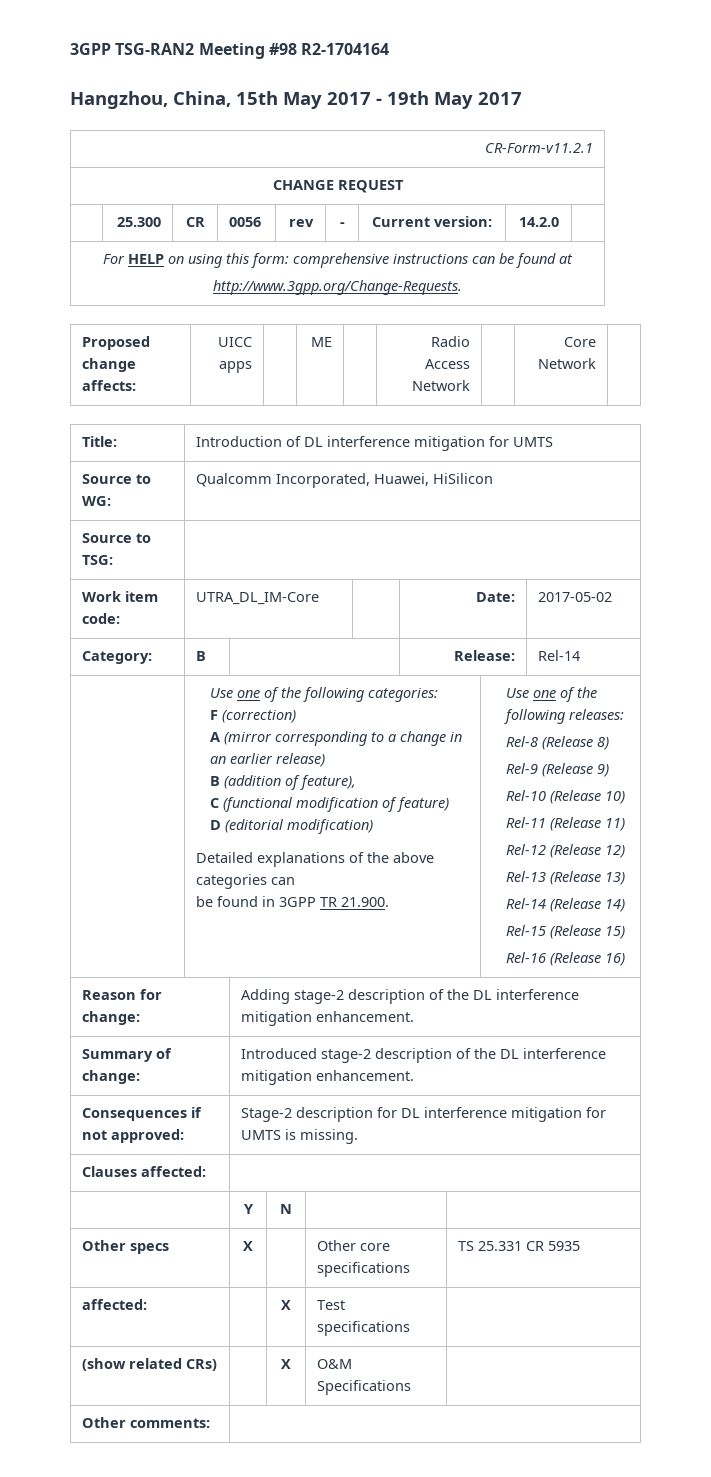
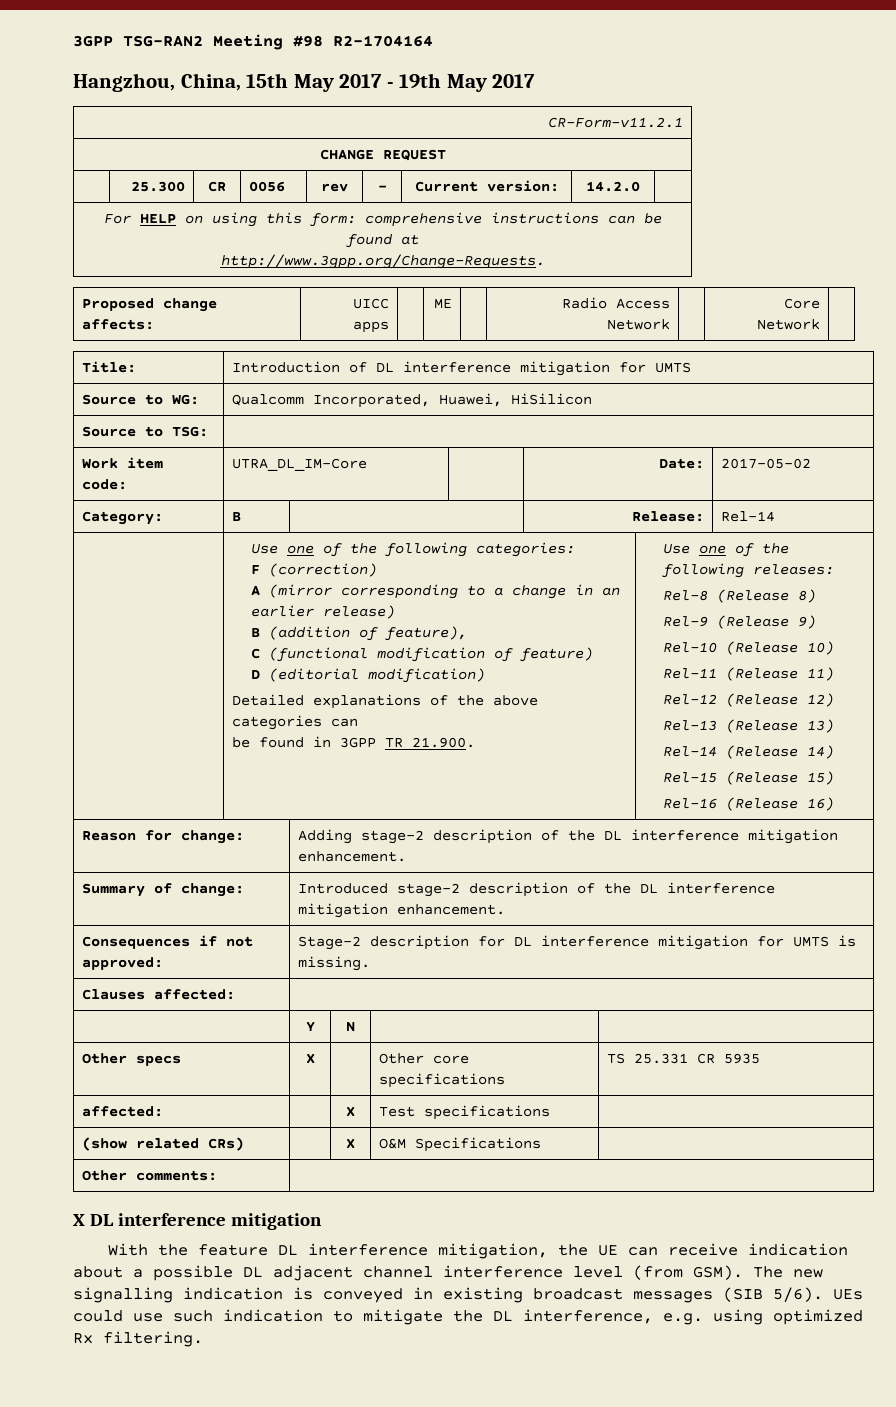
+ X DL interference mitigation
+ With the feature DL interference mitigation, the UE can receive indication about a possible DL adjacent channel interference level (from GSM). The new signalling indication is conveyed in existing broadcast messages (SIB 5/6). UEs could use such indication to mitigate the DL interference, e.g. using optimized Rx filtering.

